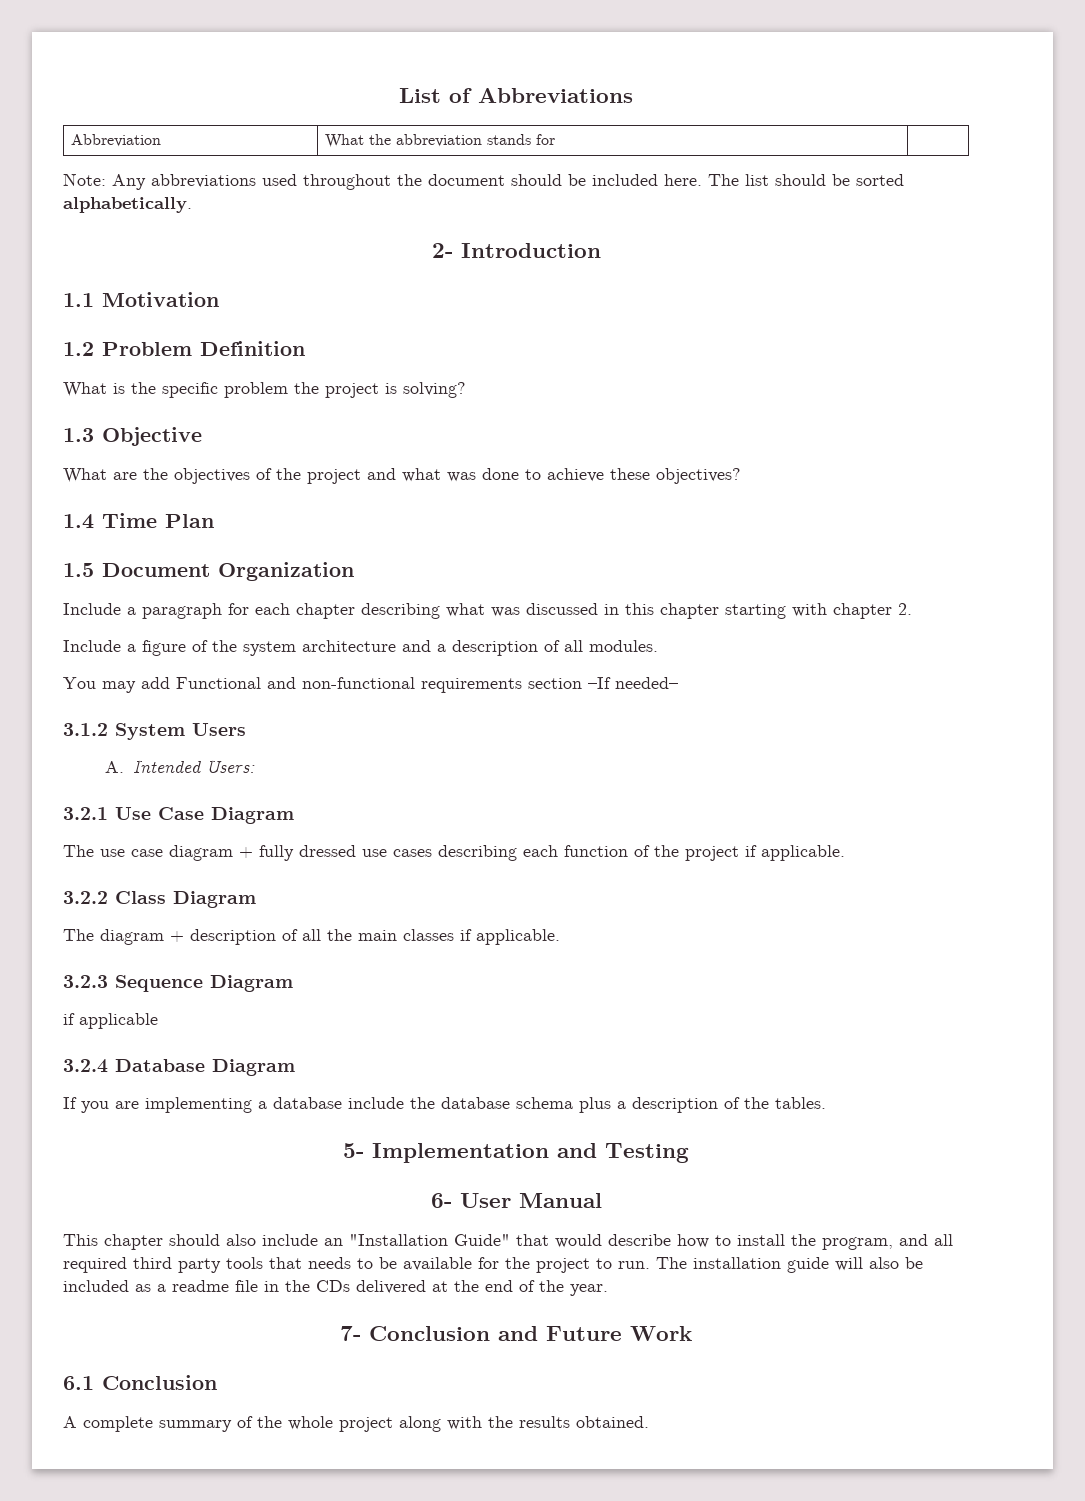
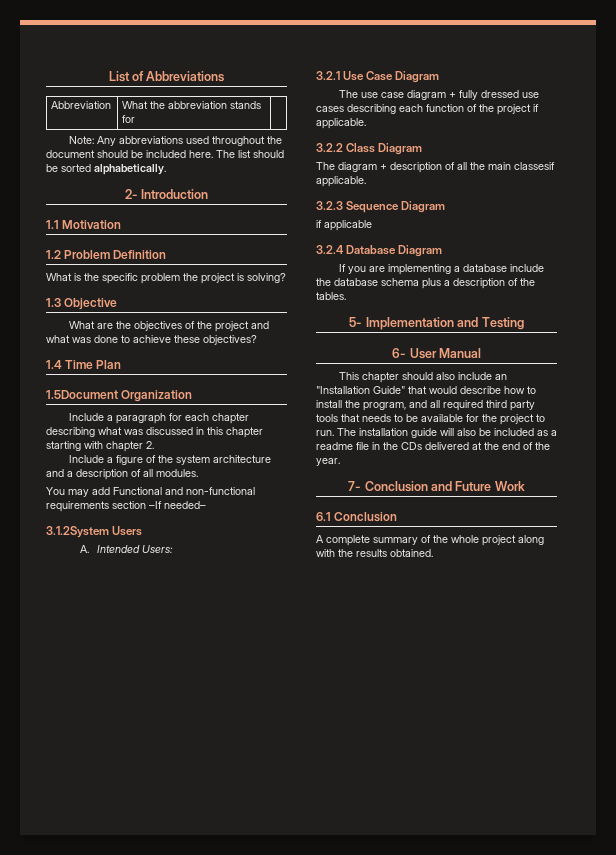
- 1.5 Document Organization
+ 1.5Document Organization
- 3.1.2 System Users
+ 3.1.2System Users
- The diagram + description of all the main classes if applicable.
+ The diagram + description of all the main classesif applicable.

